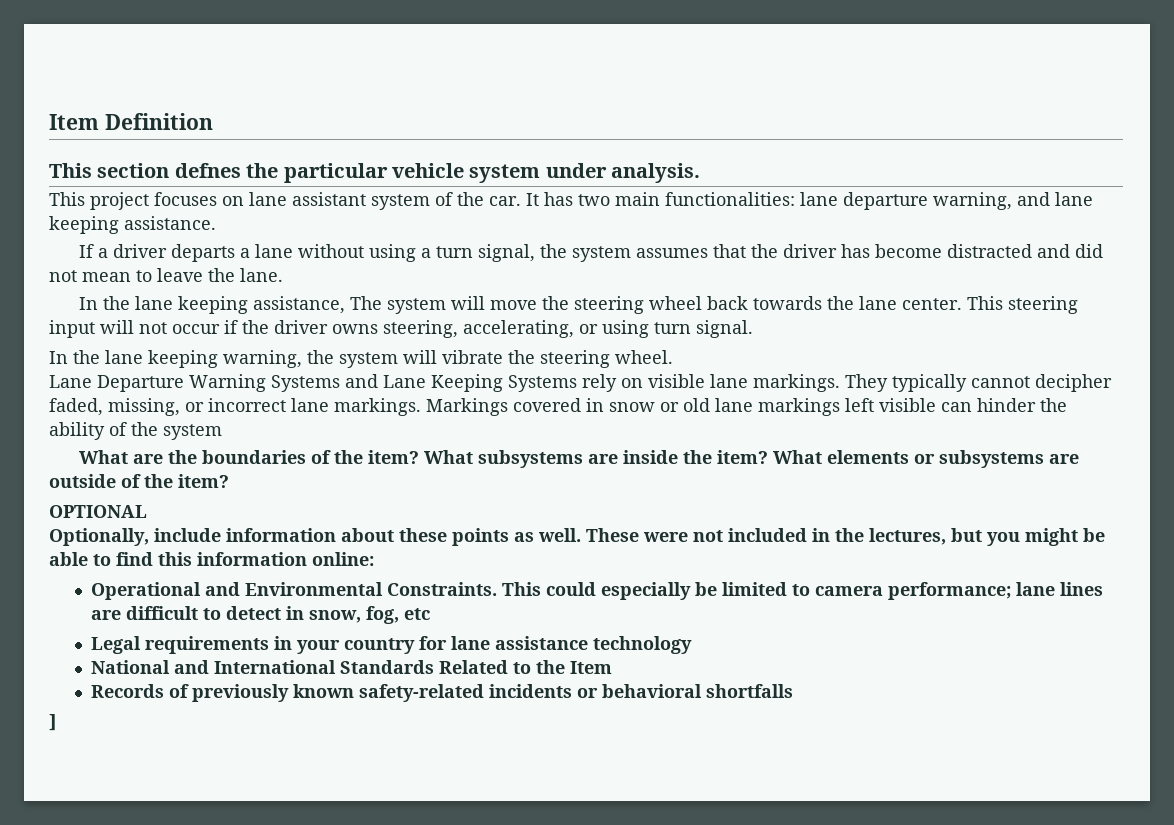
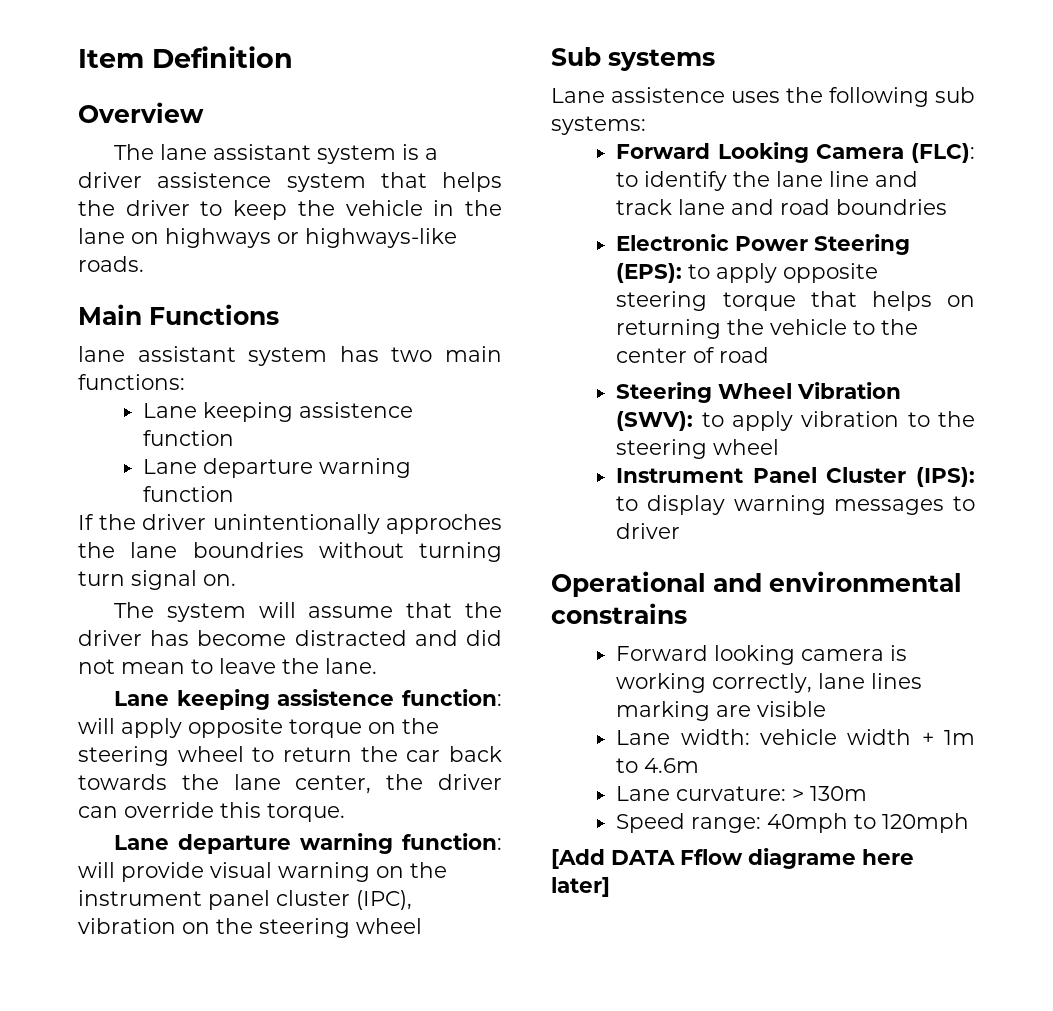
- This section defnes the particular vehicle system under analysis.
- This project focuses on lane assistant system of the car. It has two main functionalities: lane departure warning, and lane keeping assistance.
- If a driver departs a lane without using a turn signal, the system assumes that the driver has become distracted and did not mean to leave the lane.
+ Overview
+ The lane assistant system is a driver assistence system that helps the driver to keep the vehicle in the lane on highways or highways-like roads.
+ Main Functions
+ lane assistant system has two main functions:
+ Lane keeping assistence function
+ Lane departure warning function
+ If the driver unintentionally approches the lane boundries without turning turn signal on.
+ The system will assume that the driver has become distracted and did not mean to leave the lane.
- In the lane keeping assistance, The system will move the steering wheel back towards the lane center. This steering input will not occur if the driver owns steering, accelerating, or using turn signal.
- In the lane keeping warning, the system will vibrate the steering wheel.
- Lane Departure Warning Systems and Lane Keeping Systems rely on visible lane markings. They typically cannot decipher faded, missing, or incorrect lane markings. Markings covered in snow or old lane markings left visible can hinder the ability of the system
- What are the boundaries of the item? What subsystems are inside the item? What elements or subsystems are outside of the item?
- OPTIONAL
- Optionally, include information about these points as well. These were not included in the lectures, but you might be able to find this information online:
- Operational and Environmental Constraints. This could especially be limited to camera performance; lane lines are difficult to detect in snow, fog, etc
- Legal requirements in your country for lane assistance technology
- National and International Standards Related to the Item
- Records of previously known safety-related incidents or behavioral shortfalls
- ]
+ Lane keeping assistence function: will apply opposite torque on the steering wheel to return the car back towards the lane center, the driver can override this torque.
+ Lane departure warning function: will provide visual warning on the instrument panel cluster (IPC), vibration on the steering wheel
+ Sub systems
+ Lane assistence uses the following sub systems:
+ Forward Looking Camera (FLC): to identify the lane line and track lane and road boundries
+ Electronic Power Steering (EPS): to apply opposite steering torque that helps on returning the vehicle to the center of road
+ Steering Wheel Vibration (SWV): to apply vibration to the steering wheel
+ Instrument Panel Cluster (IPS): to display warning messages to driver
+ Operational and environmental constrains
+ Forward looking camera is working correctly, lane lines marking are visible
+ Lane width: vehicle width + 1m to 4.6m
+ Lane curvature: > 130m
+ Speed range: 40mph to 120mph
+ [Add DATA Fflow diagrame here later]

